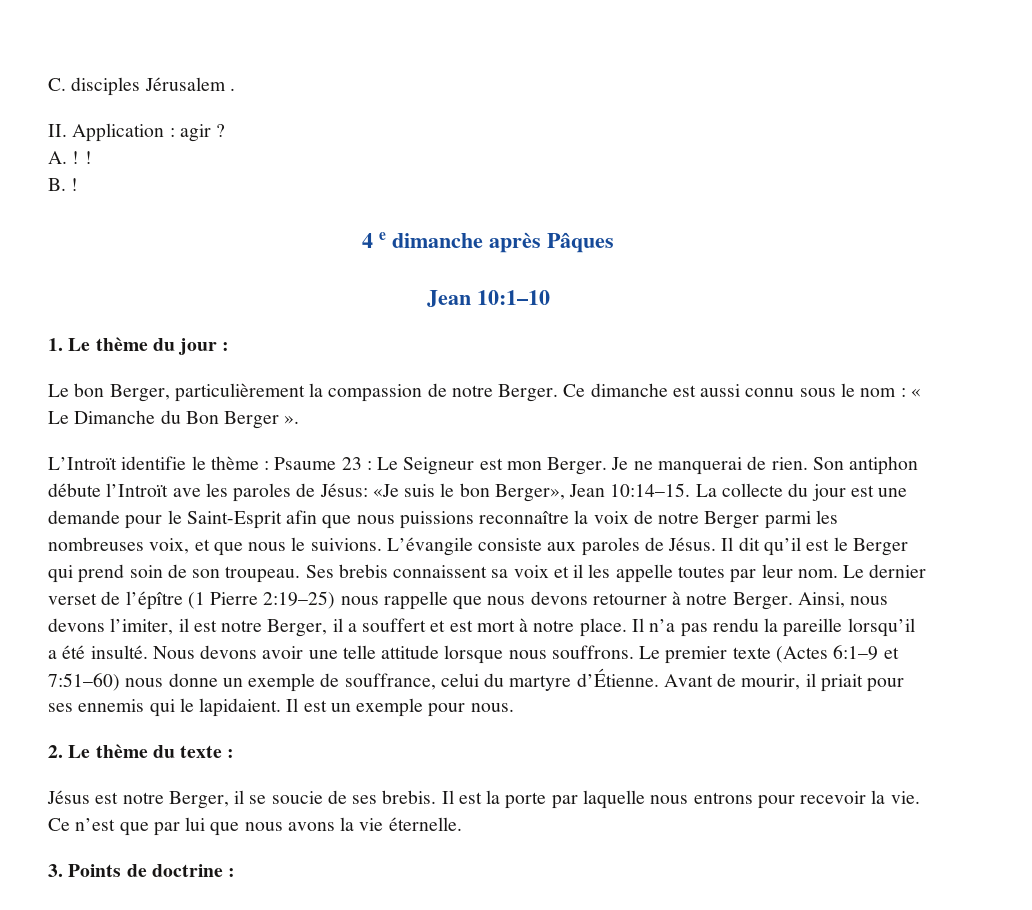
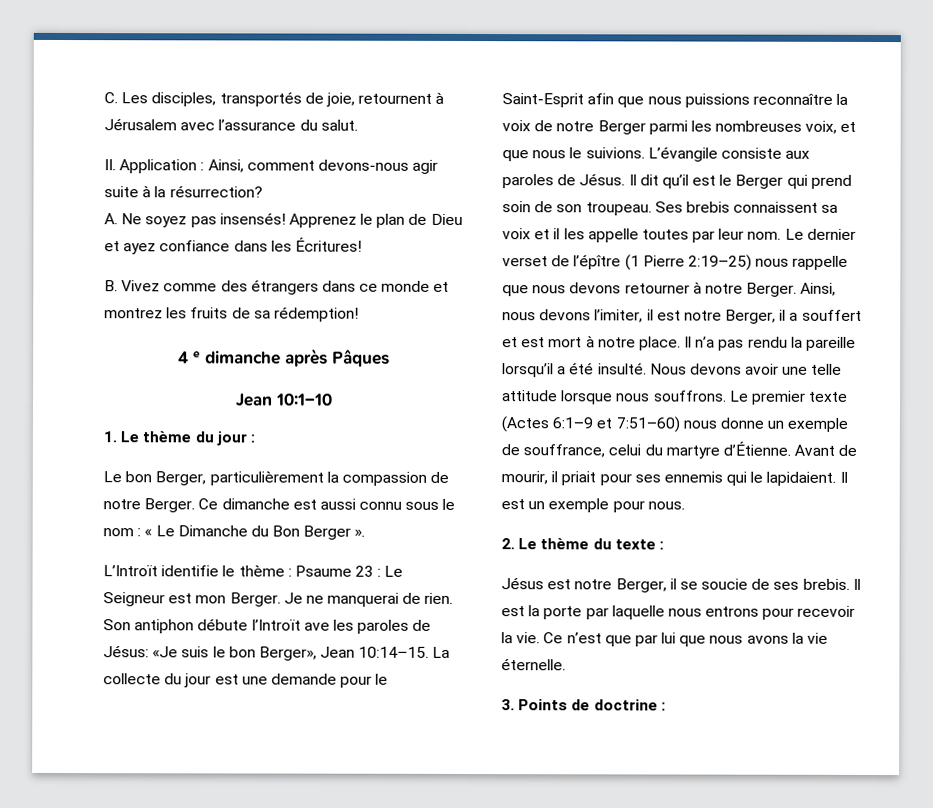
- C. disciples Jérusalem .
- II. Application : agir ?
- A. ! !
- B. !
+ C. Les disciples, transportés de joie, retournent à Jérusalem avec l’assurance du salut.
+ II. Application : Ainsi, comment devons-nous agir suite à la résurrection?
+ A. Ne soyez pas insensés! Apprenez le plan de Dieu et ayez confiance dans les Écritures!
+ B. Vivez comme des étrangers dans ce monde et montrez les fruits de sa rédemption!

